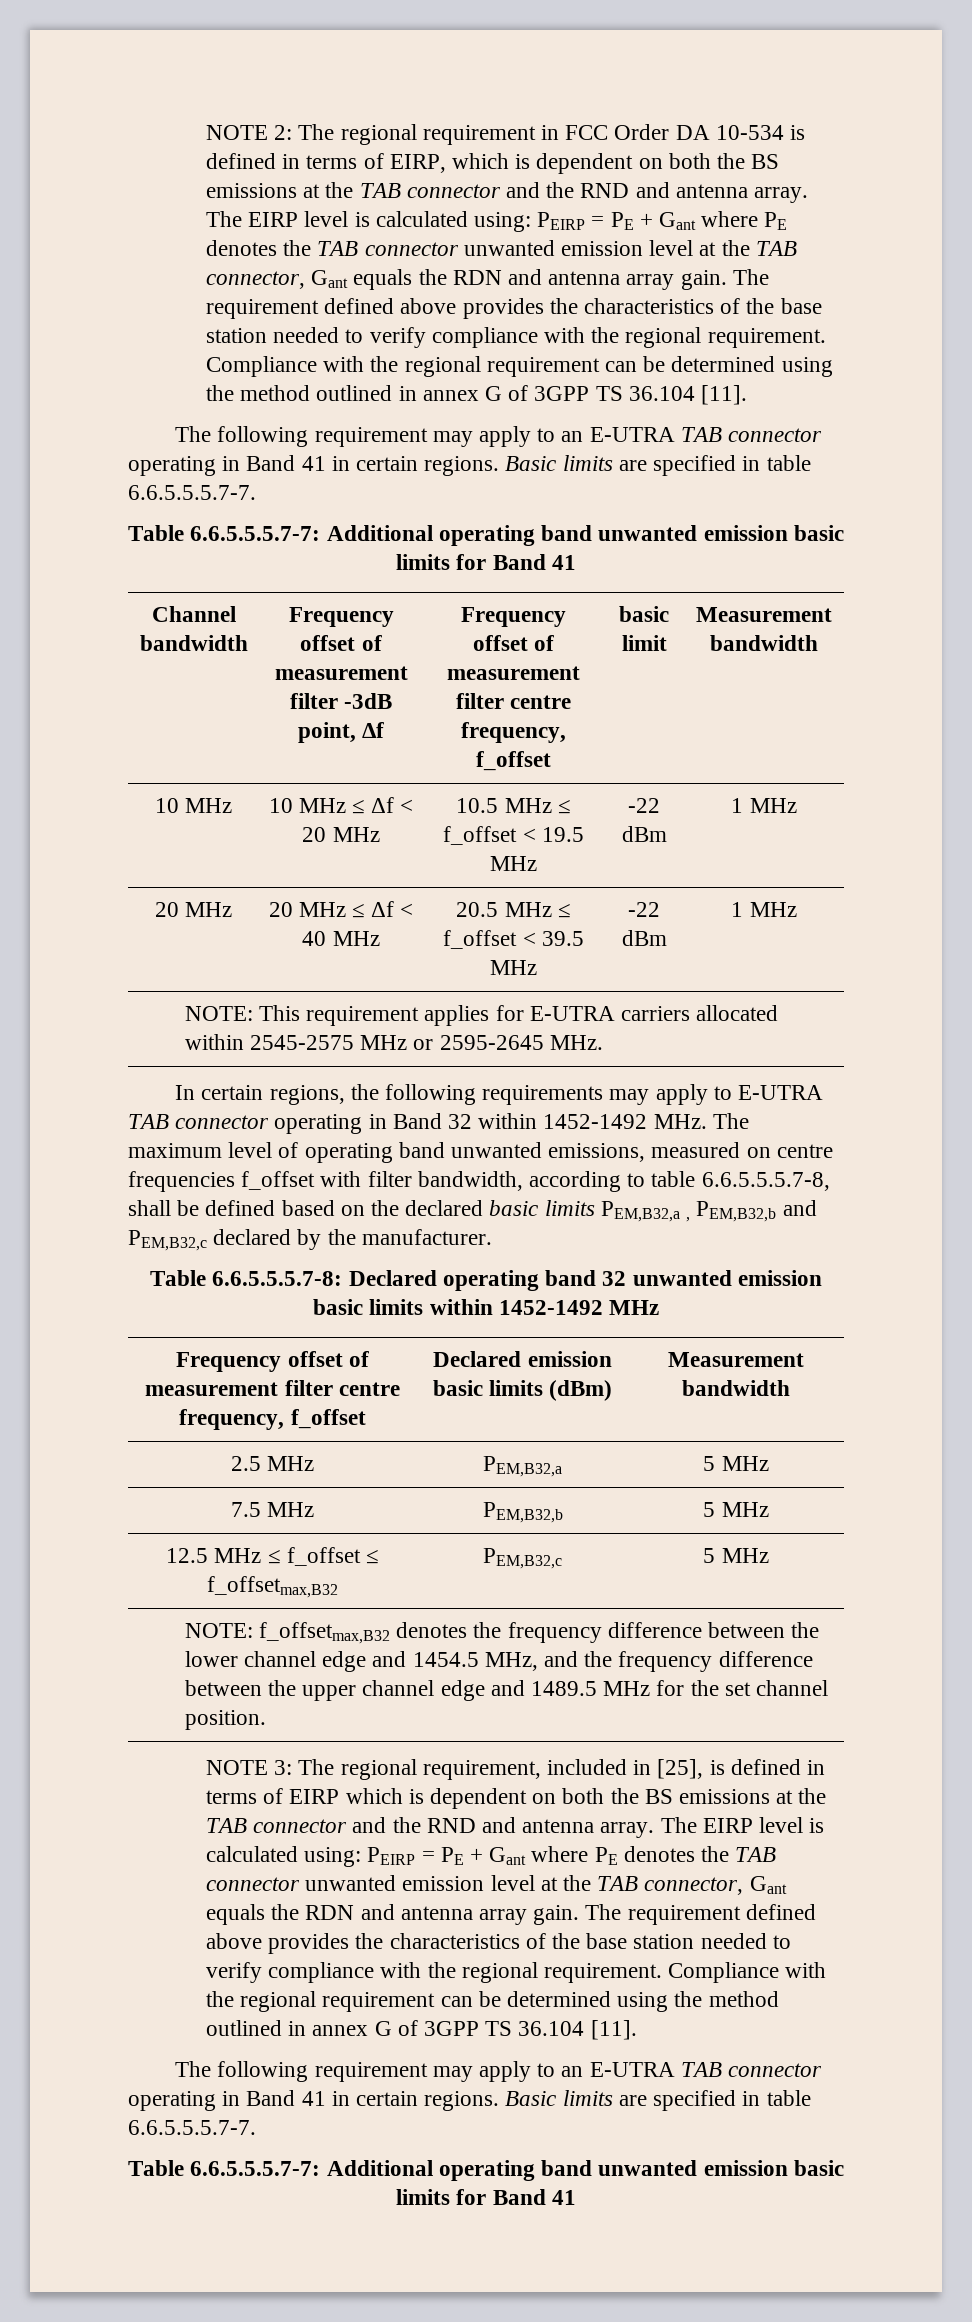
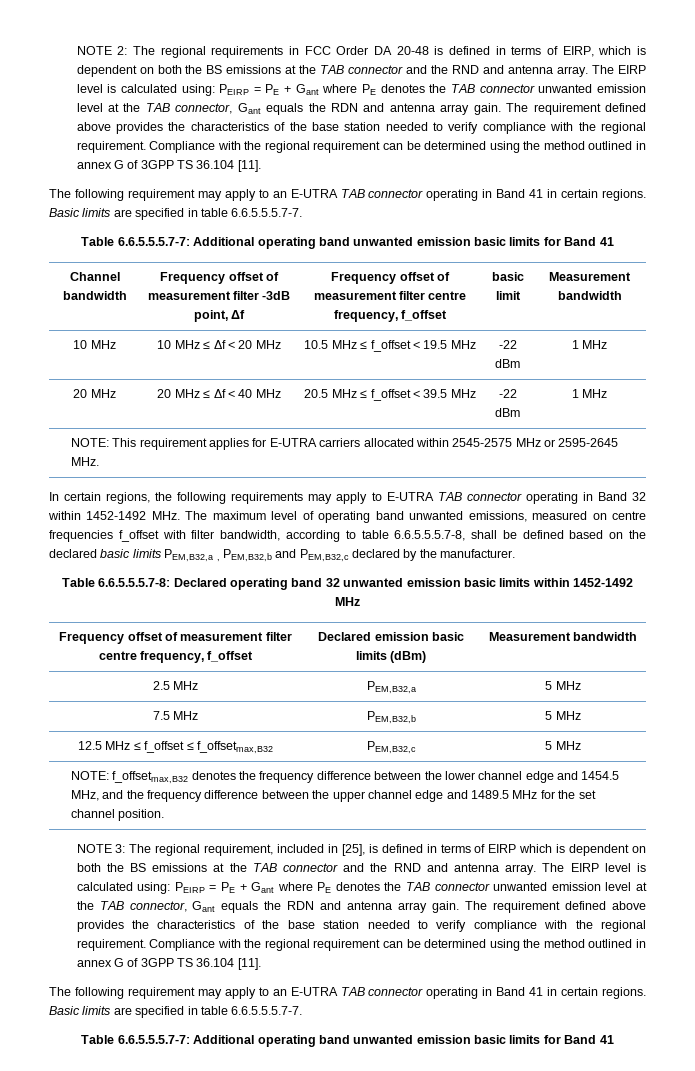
- NOTE 2: The regional requirement in FCC Order DA 10-534 is defined in terms of EIRP, which is dependent on both the BS emissions at the TAB connector and the RND and antenna array.
+ NOTE 2: The regional requirements in FCC Order DA 20-48 is defined in terms of EIRP, which is dependent on both the BS emissions at the TAB connector and the RND and antenna array.

